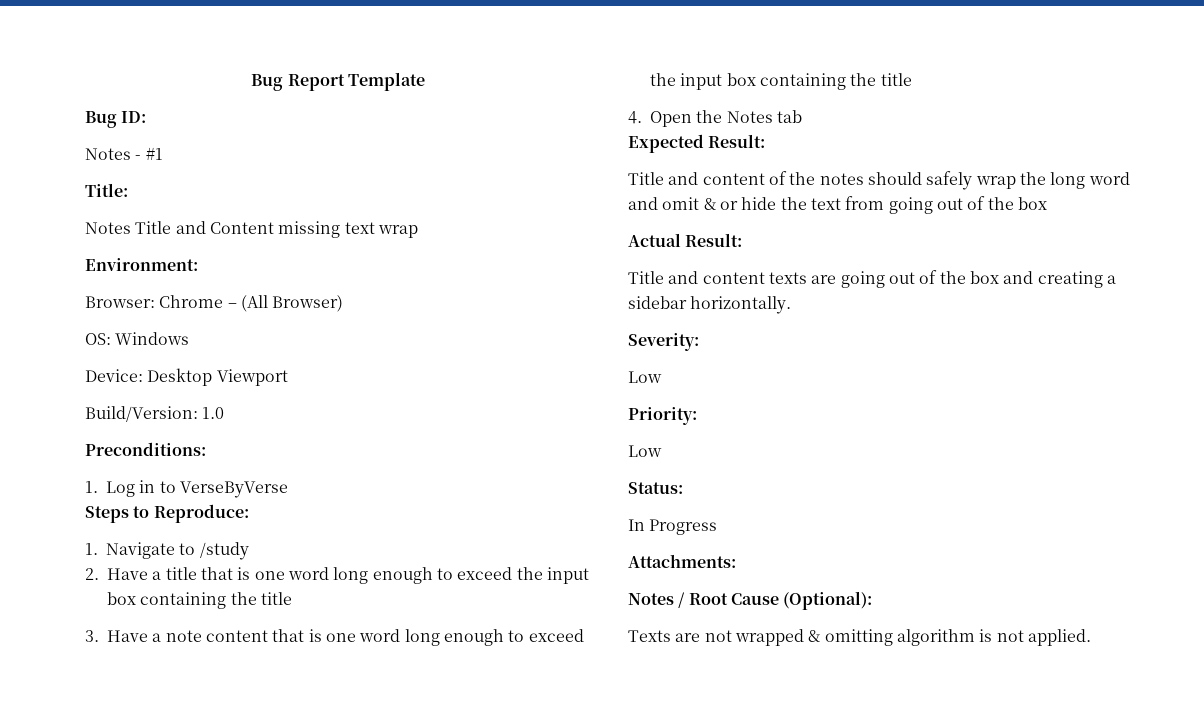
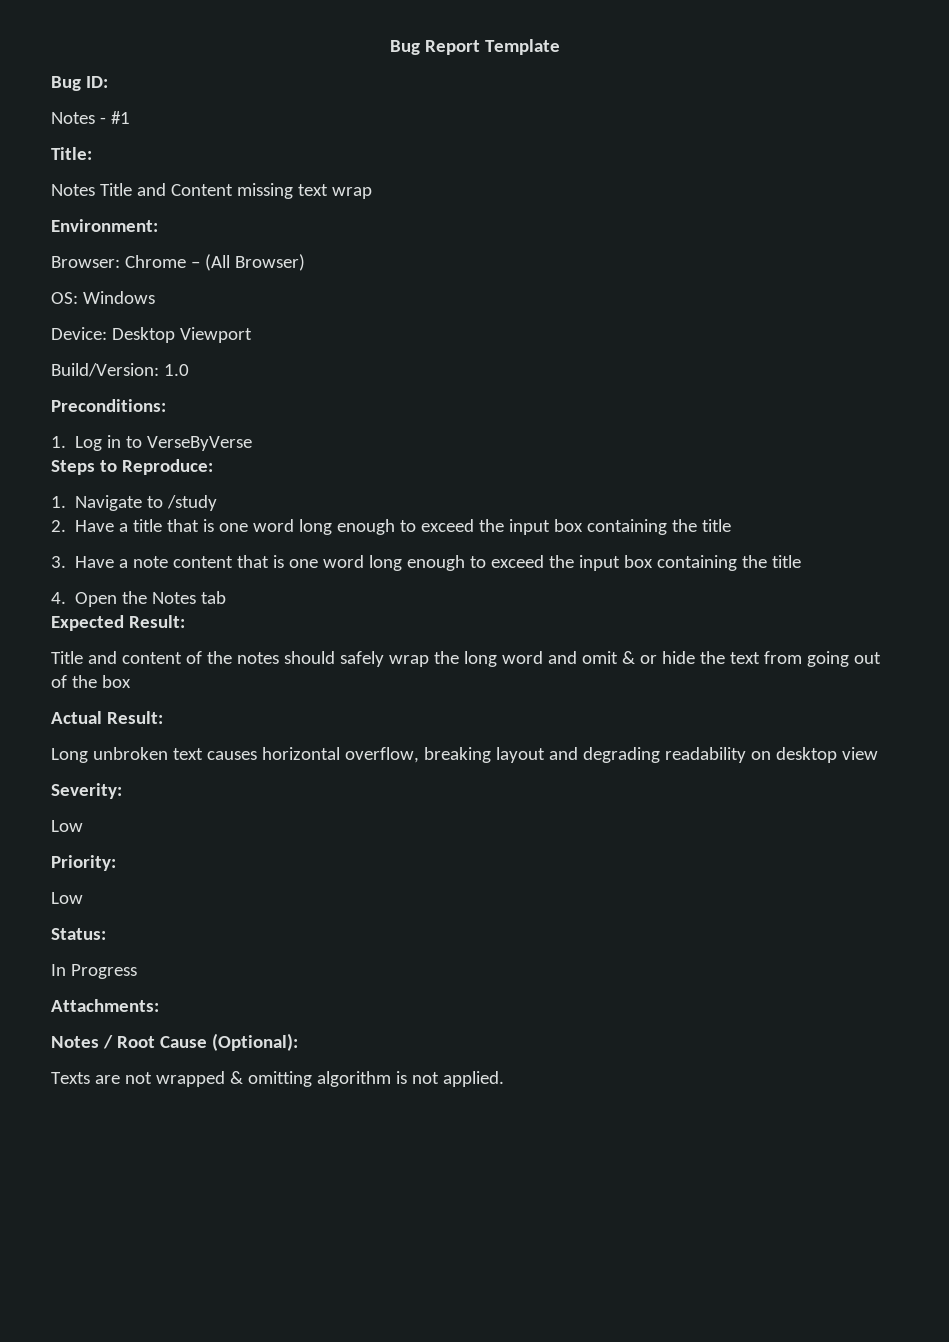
- Title and content texts are going out of the box and creating a sidebar horizontally.
+ Long unbroken text causes horizontal overflow, breaking layout and degrading readability on desktop view

